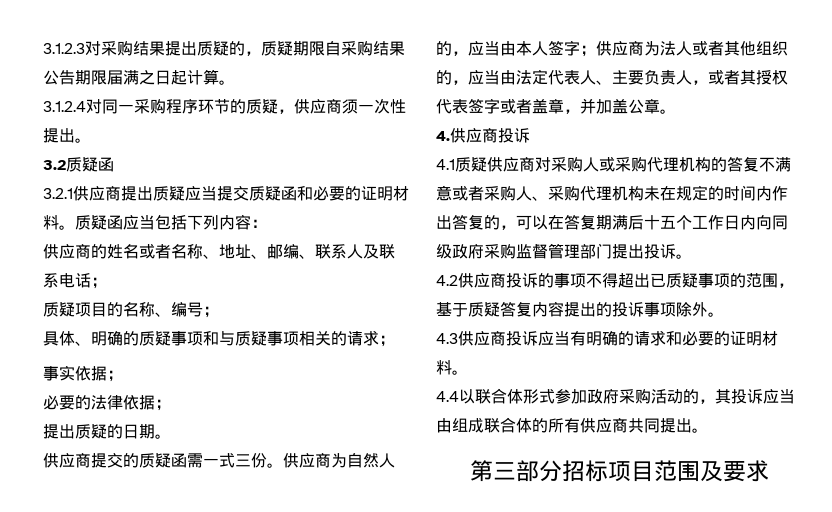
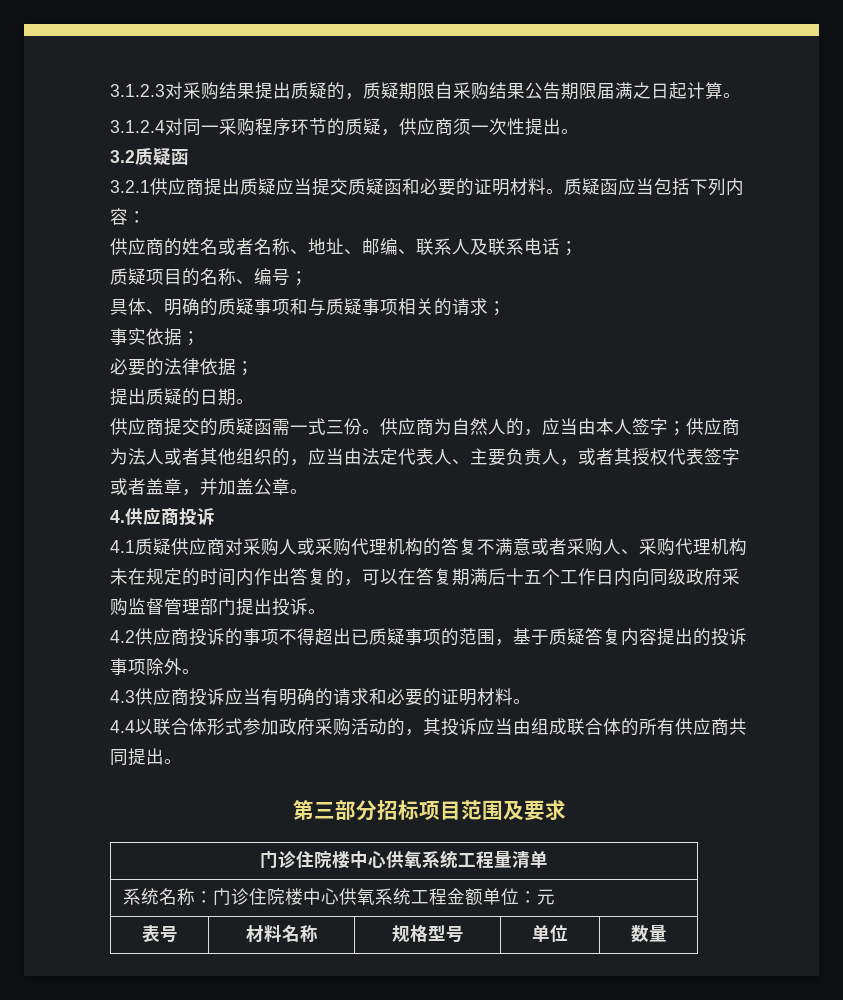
+ 门诊住院楼中心供氧系统工程量清单
+ 系统名称：门诊住院楼中心供氧系统工程金额单位：元
+ 表号 | 材料名称 | 规格型号 | 单位 | 数量

